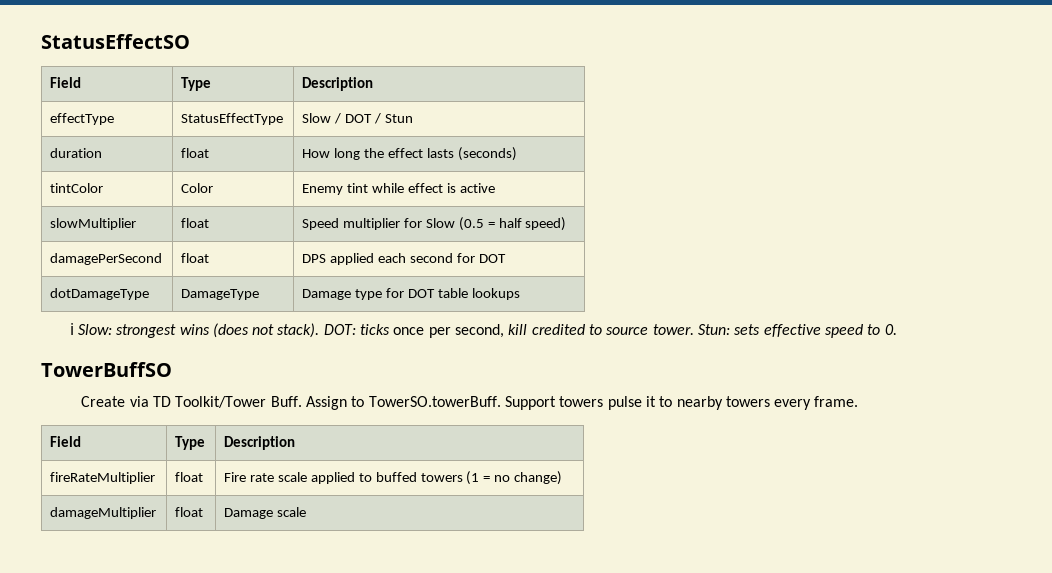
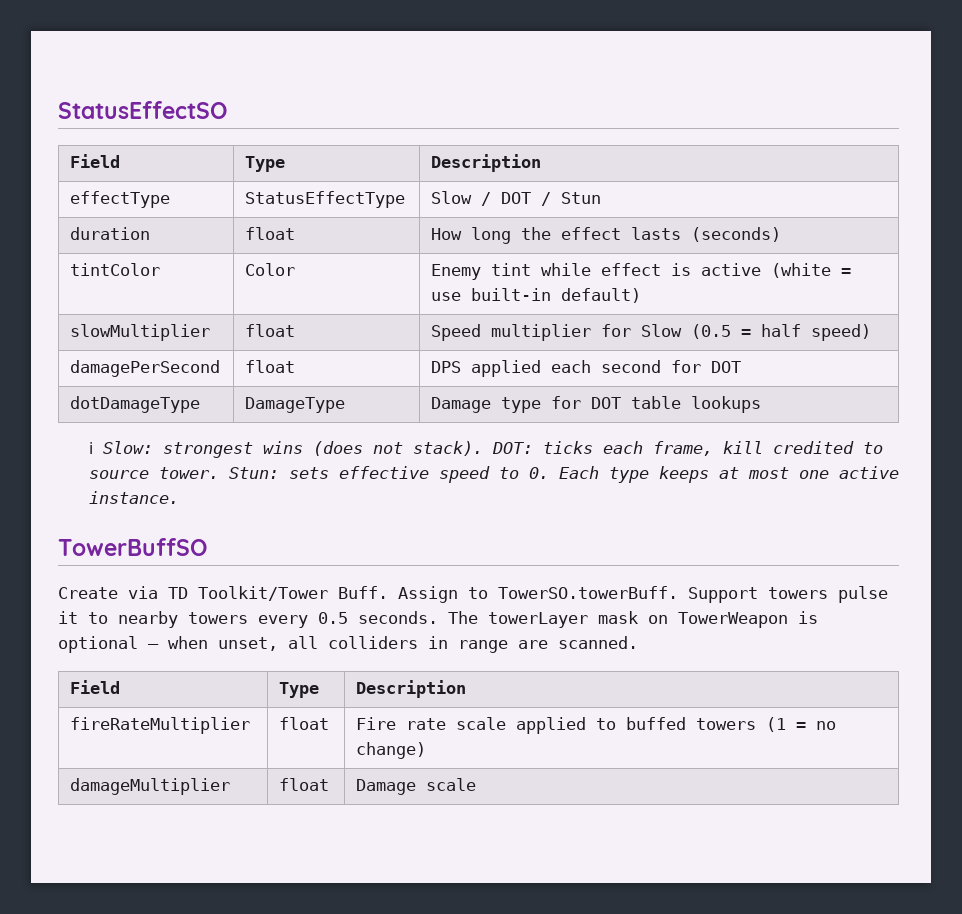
- tintColor | Color | Enemy tint while effect is active
+ tintColor | Color | Enemy tint while effect is active (white = use built-in default)
- DOT: ticks once per second, kill credited to source tower.
+ DOT: ticks each frame, kill credited to source tower.
- Stun: sets effective speed to 0.
+ Stun: sets effective speed to 0. Each type keeps at most one active instance.
- Assign to TowerSO.towerBuff. Support towers pulse it to nearby towers every frame.
+ Assign to TowerSO.towerBuff. Support towers pulse it to nearby towers every 0.5 seconds. The towerLayer mask on TowerWeapon is optional — when unset, all colliders in range are scanned.

